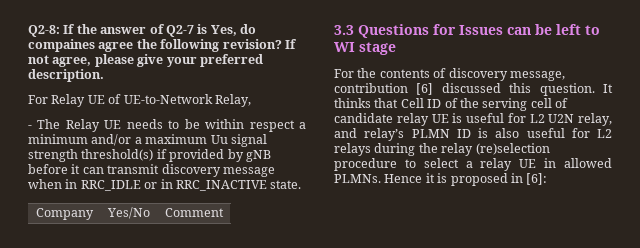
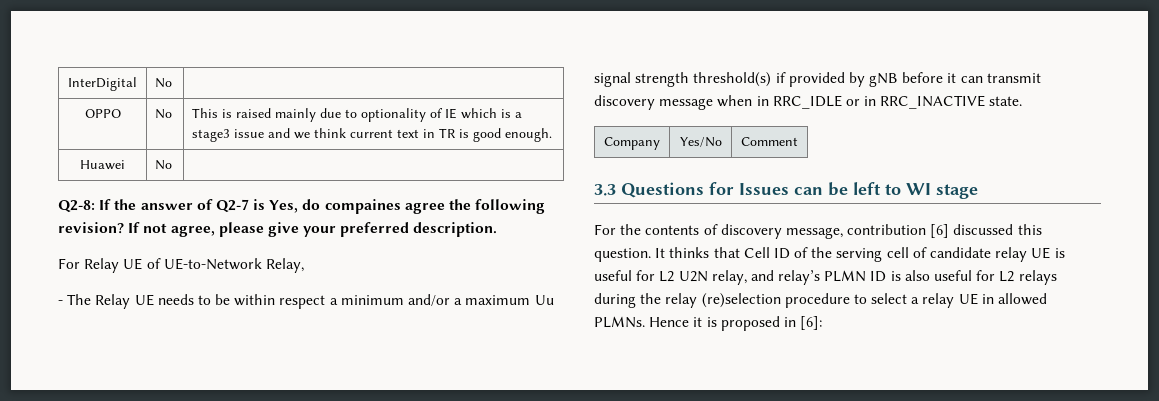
+ InterDigital | No |
+ OPPO | No | This is raised mainly due to optionality of IE which is a stage3 issue and we think current text in TR is good enough.
+ Huawei | No |

